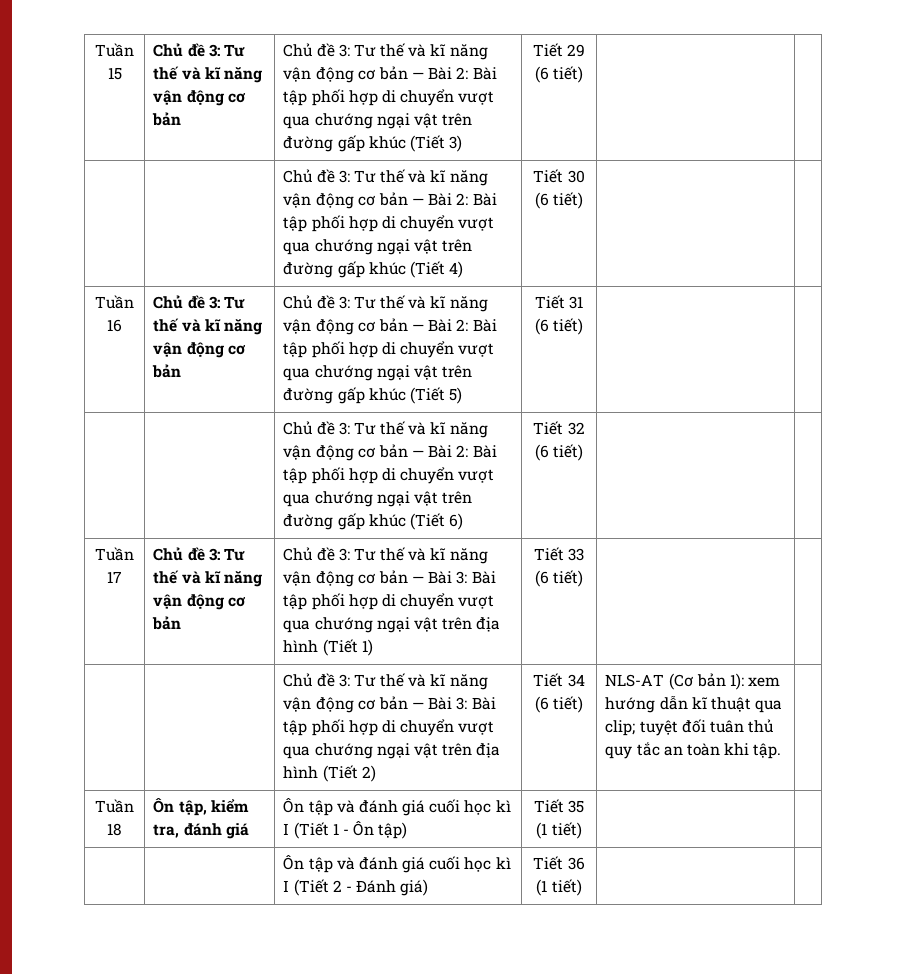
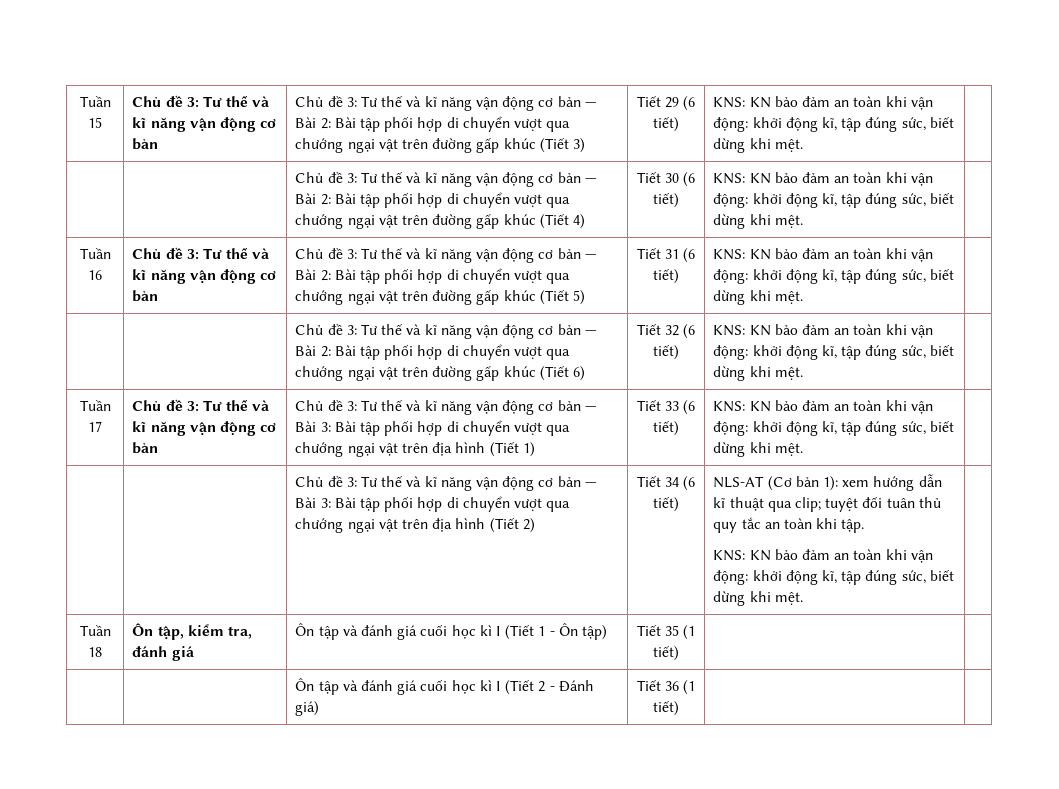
- Tiết 29 (6 tiết)
+ Tiết 29 (6 tiết) | KNS: KN bảo đảm an toàn khi vận động: khởi động kĩ, tập đúng sức, biết dừng khi mệt.
- Tiết 30 (6 tiết)
+ Tiết 30 (6 tiết) | KNS: KN bảo đảm an toàn khi vận động: khởi động kĩ, tập đúng sức, biết dừng khi mệt.
- Tiết 31 (6 tiết)
+ Tiết 31 (6 tiết) | KNS: KN bảo đảm an toàn khi vận động: khởi động kĩ, tập đúng sức, biết dừng khi mệt.
- Tiết 32 (6 tiết)
+ Tiết 32 (6 tiết) | KNS: KN bảo đảm an toàn khi vận động: khởi động kĩ, tập đúng sức, biết dừng khi mệt.
- Tiết 33 (6 tiết)
+ Tiết 33 (6 tiết) | KNS: KN bảo đảm an toàn khi vận động: khởi động kĩ, tập đúng sức, biết dừng khi mệt.
  NLS-AT (Cơ bản 1): xem hướng dẫn kĩ thuật qua clip; tuyệt đối tuân thủ quy tắc an toàn khi tập.
+ KNS: KN bảo đảm an toàn khi vận động: khởi động kĩ, tập đúng sức, biết dừng khi mệt.

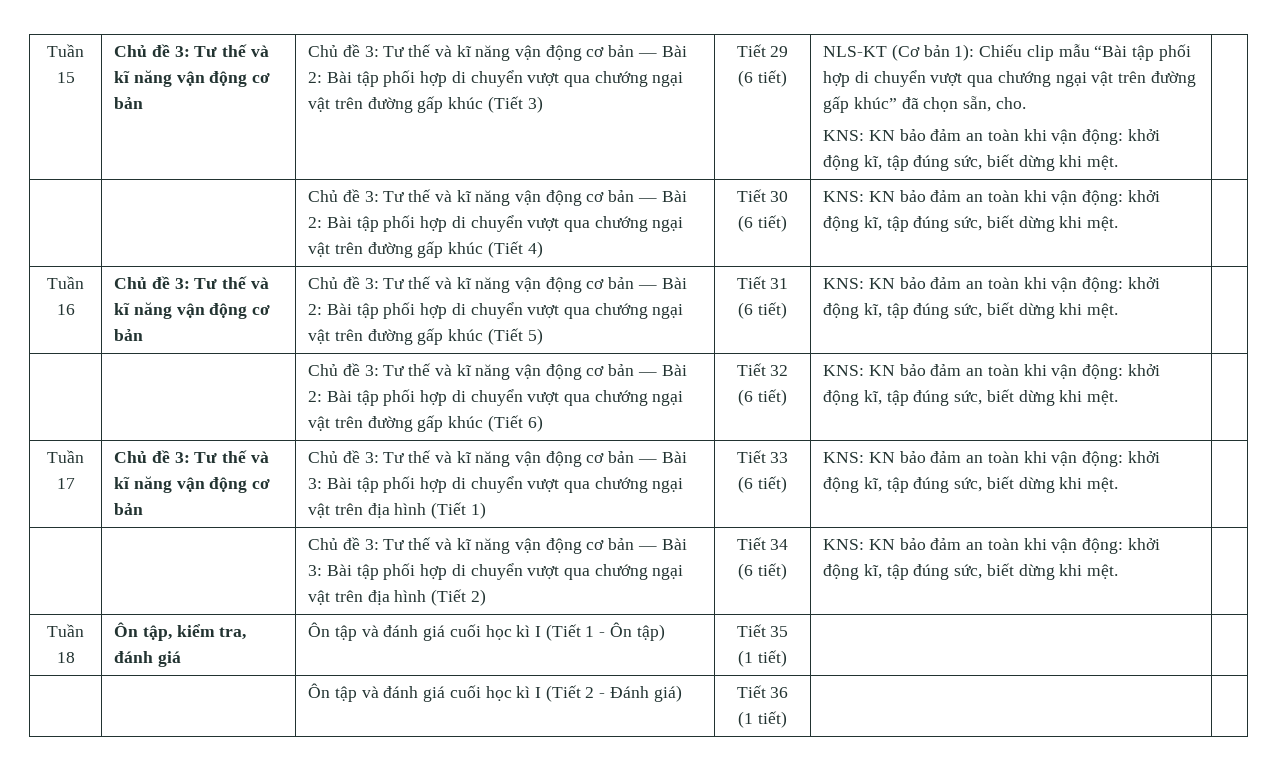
+ NLS-KT (Cơ bản 1): Chiếu clip mẫu “Bài tập phối hợp di chuyển vượt qua chướng ngại vật trên đường gấp khúc” đã chọn sẵn, cho.
- NLS-AT (Cơ bản 1): xem hướng dẫn kĩ thuật qua clip; tuyệt đối tuân thủ quy tắc an toàn khi tập.

